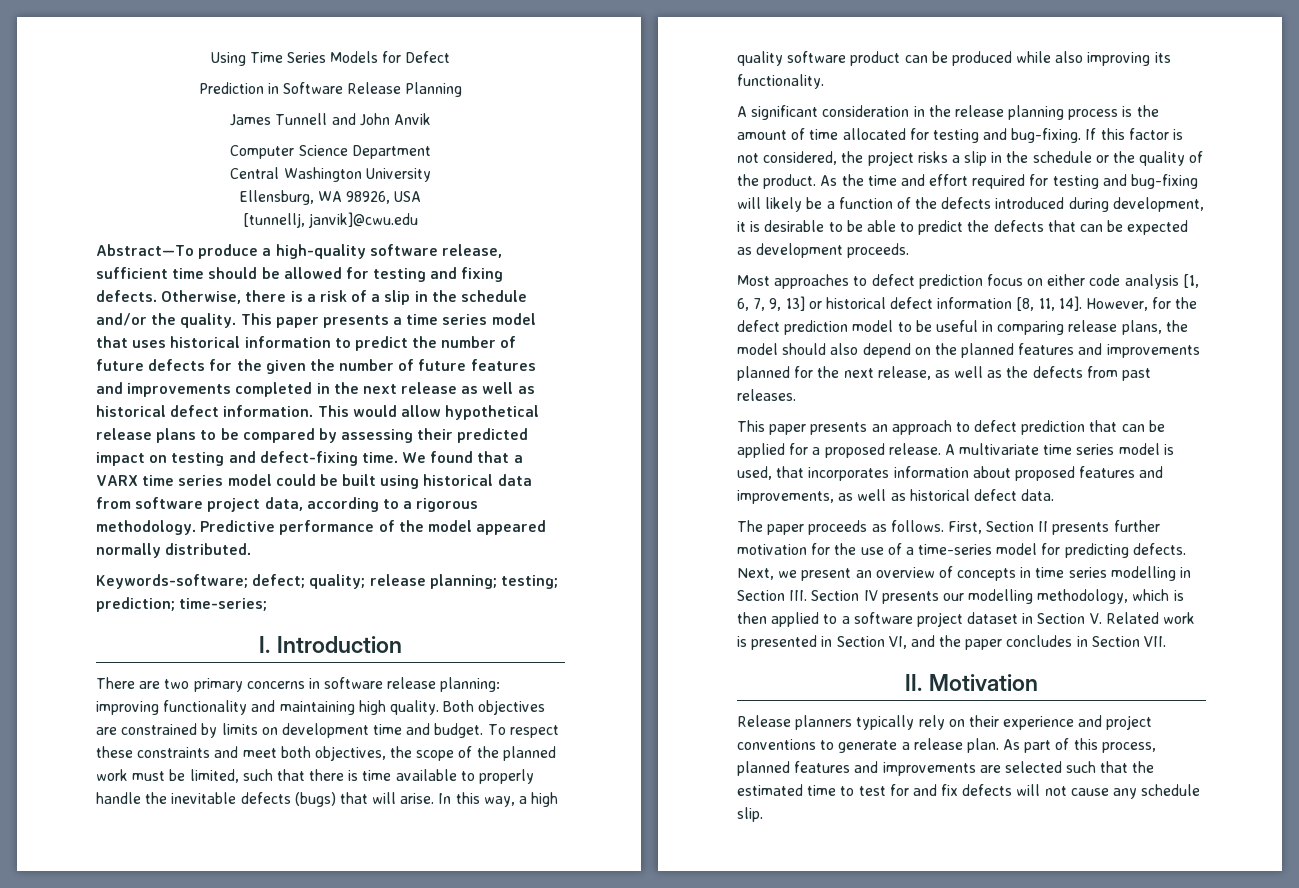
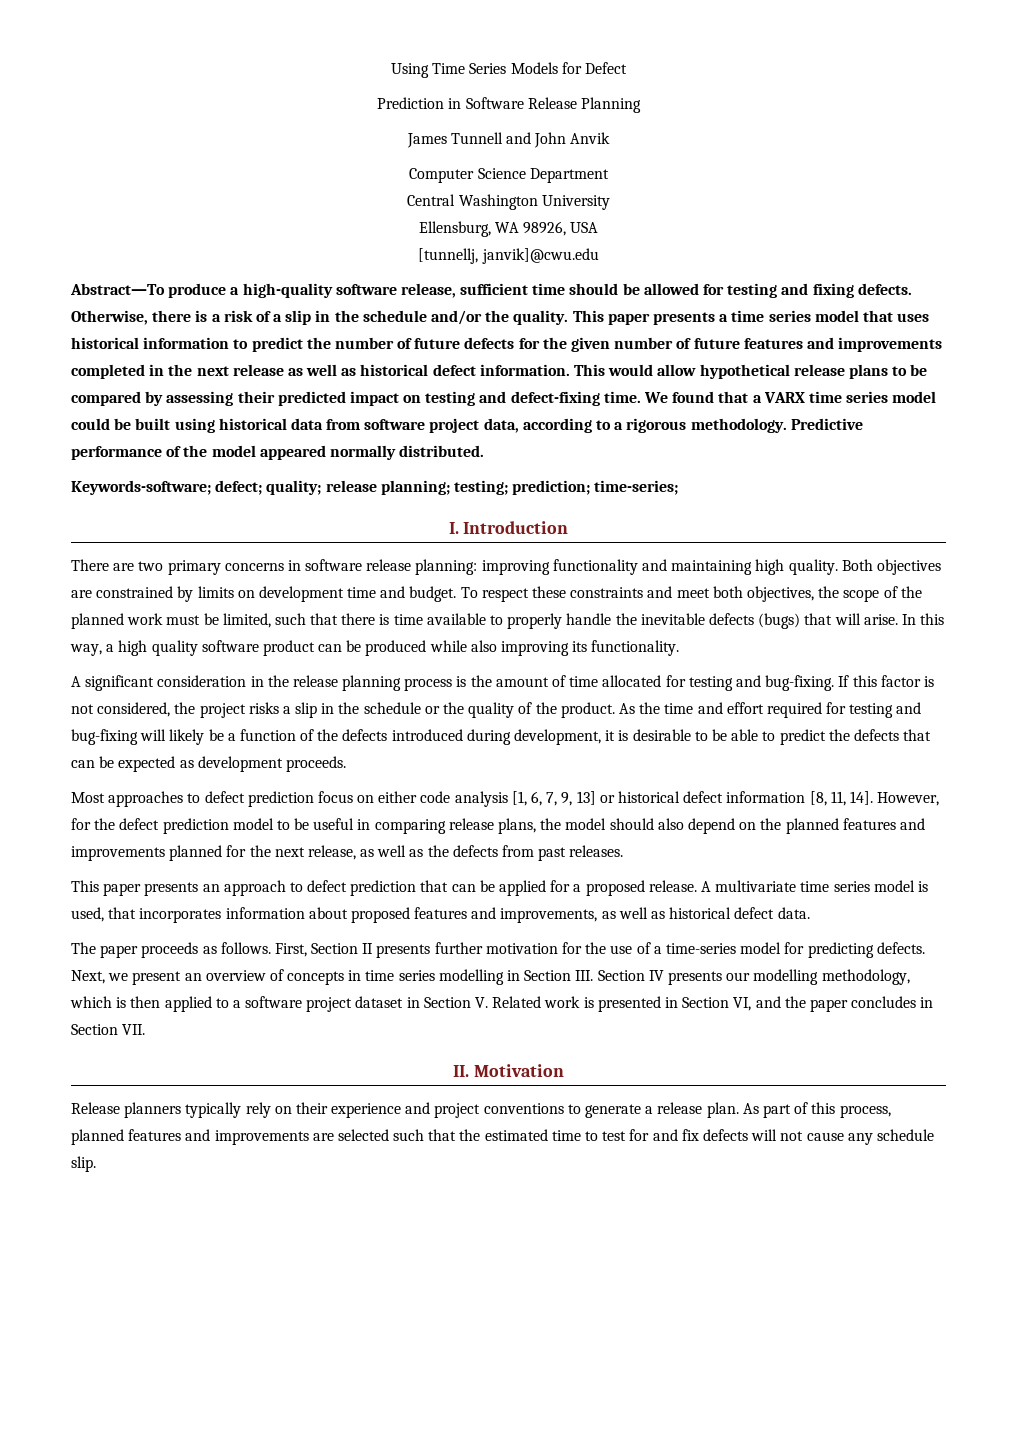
- This paper presents a time series model that uses historical information to predict the number of future defects for the given the number of future features and improvements completed in the next release as well as historical defect information.
+ This paper presents a time series model that uses historical information to predict the number of future defects for the given number of future features and improvements completed in the next release as well as historical defect information.

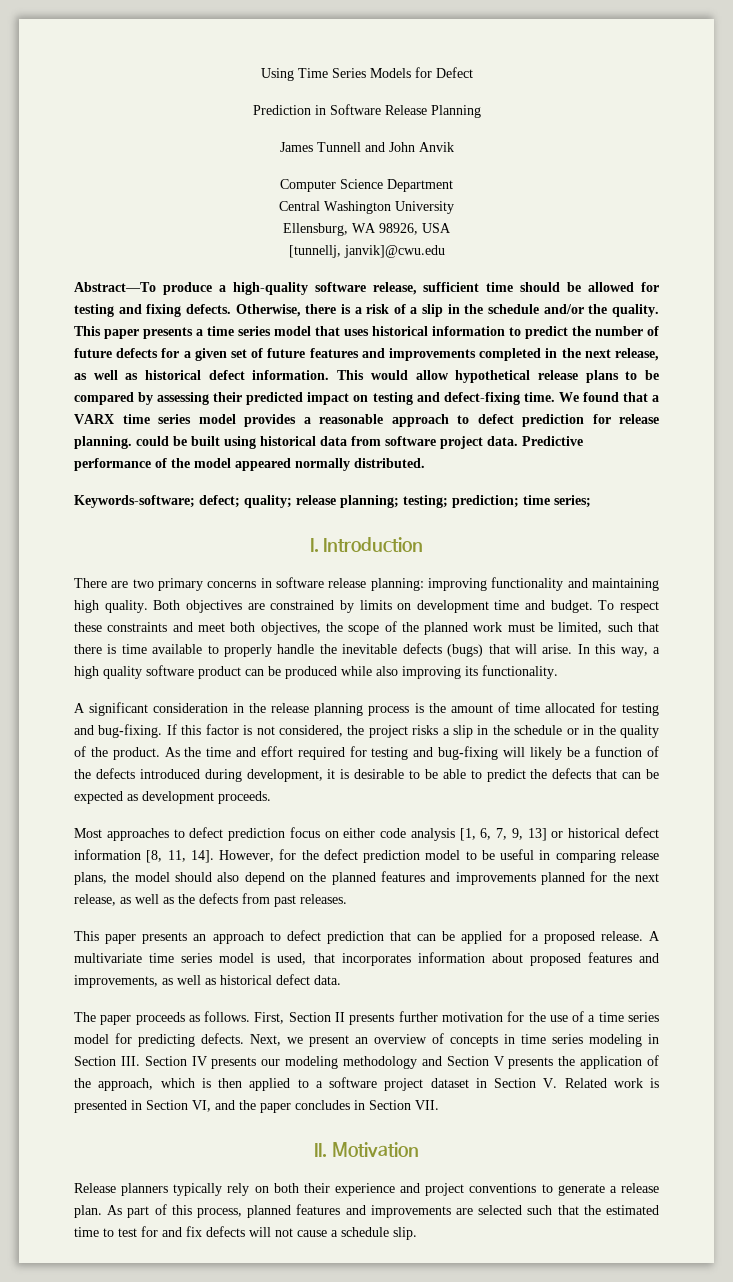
- This paper presents a time series model that uses historical information to predict the number of future defects for the given number of future features and improvements completed in the next release as well as historical defect information.
+ This paper presents a time series model that uses historical information to predict the number of future defects for a given set of future features and improvements completed in the next release, as well as historical defect information.
- We found that a VARX time series model could be built using historical data from software project data, according to a rigorous methodology.
+ We found that a VARX time series model provides a reasonable approach to defect prediction for release planning. could be built using historical data from software project data.
- Keywords-software; defect; quality; release planning; testing; prediction; time-series;
+ Keywords-software; defect; quality; release planning; testing; prediction; time series;
- If this factor is not considered, the project risks a slip in the schedule or the quality of the product.
+ If this factor is not considered, the project risks a slip in the schedule or in the quality of the product.
- First, Section II presents further motivation for the use of a time-series model for predicting defects.
+ First, Section II presents further motivation for the use of a time series model for predicting defects.
- Next, we present an overview of concepts in time series modelling in Section III. Section IV presents our modelling methodology, which is then applied to a software project dataset in Section V. Related work is presented in Section VI, and the paper concludes in Section VII.
+ Next, we present an overview of concepts in time series modeling in Section III. Section IV presents our modeling methodology and Section V presents the application of the approach, which is then applied to a software project dataset in Section V. Related work is presented in Section VI, and the paper concludes in Section VII.
- Release planners typically rely on their experience and project conventions to generate a release plan.
+ Release planners typically rely on both their experience and project conventions to generate a release plan.
- As part of this process, planned features and improvements are selected such that the estimated time to test for and fix defects will not cause any schedule slip.
+ As part of this process, planned features and improvements are selected such that the estimated time to test for and fix defects will not cause a schedule slip.

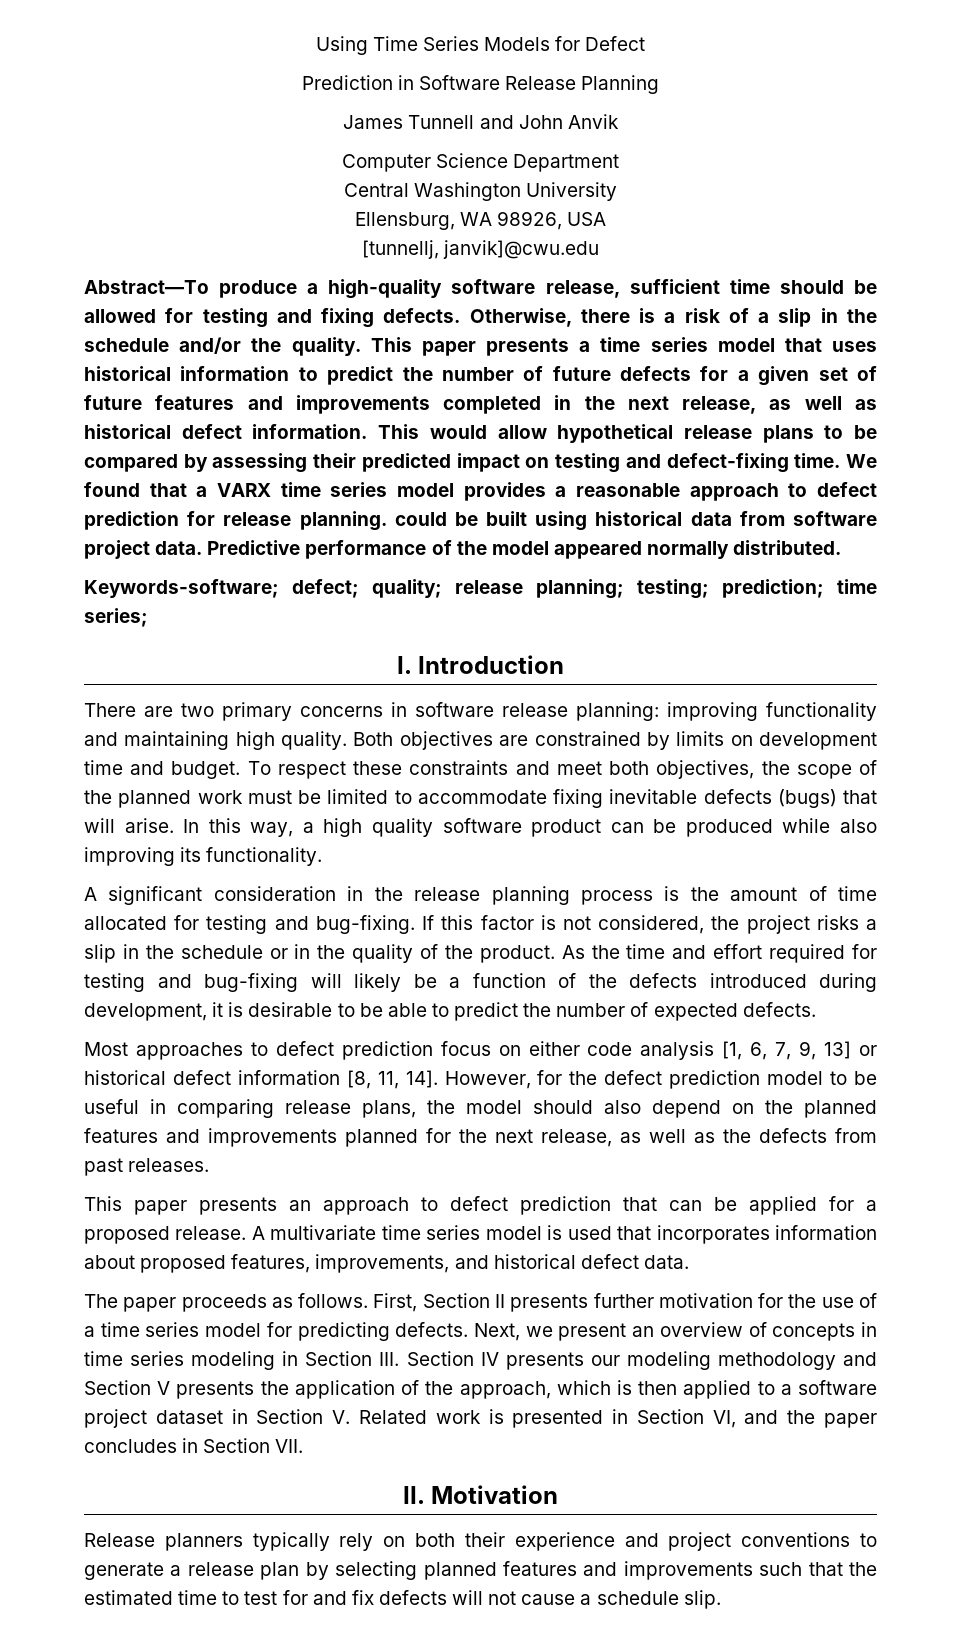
- To respect these constraints and meet both objectives, the scope of the planned work must be limited, such that there is time available to properly handle the inevitable defects (bugs) that will arise.
+ To respect these constraints and meet both objectives, the scope of the planned work must be limited to accommodate fixing inevitable defects (bugs) that will arise.
- As the time and effort required for testing and bug-fixing will likely be a function of the defects introduced during development, it is desirable to be able to predict the defects that can be expected as development proceeds.
+ As the time and effort required for testing and bug-fixing will likely be a function of the defects introduced during development, it is desirable to be able to predict the number of expected defects.
- A multivariate time series model is used, that incorporates information about proposed features and improvements, as well as historical defect data.
+ A multivariate time series model is used that incorporates information about proposed features, improvements, and historical defect data.
- Release planners typically rely on both their experience and project conventions to generate a release plan. As part of this process, planned features and improvements are selected such that the estimated time to test for and fix defects will not cause a schedule slip.
+ Release planners typically rely on both their experience and project conventions to generate a release plan by selecting planned features and improvements such that the estimated time to test for and fix defects will not cause a schedule slip.

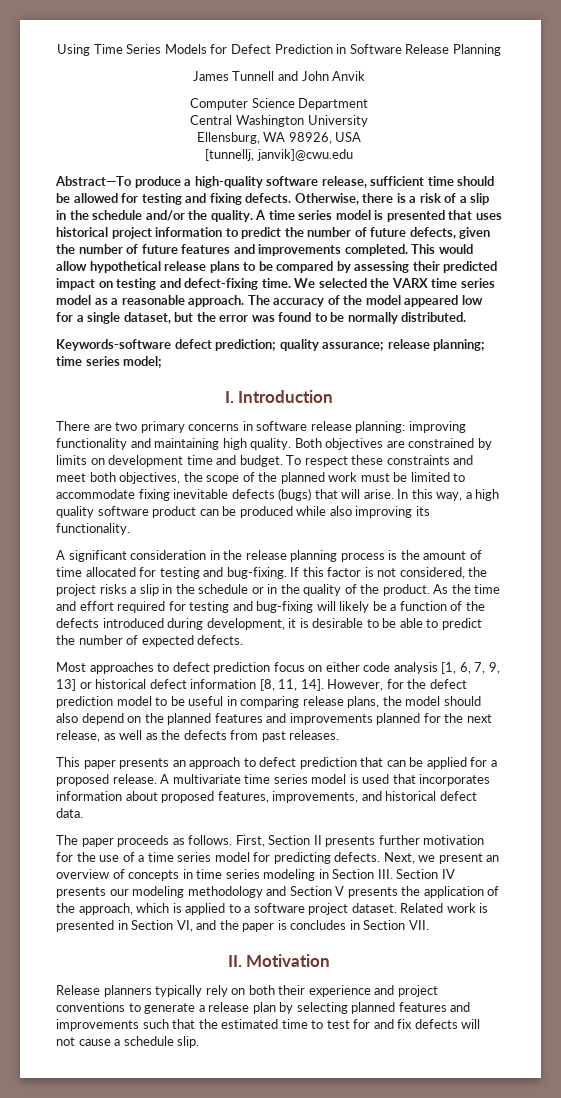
- Using Time Series Models for Defect
- Prediction in Software Release Planning
+ Using Time Series Models for Defect Prediction in Software Release Planning
- This paper presents a time series model that uses historical information to predict the number of future defects for a given set of future features and improvements completed in the next release, as well as historical defect information.
+ A time series model is presented that uses historical project information to predict the number of future defects, given the number of future features and improvements completed.
- We found that a VARX time series model provides a reasonable approach to defect prediction for release planning. could be built using historical data from software project data. Predictive performance of the model appeared normally distributed.
- Keywords-software; defect; quality; release planning; testing; prediction; time series;
+ We selected the VARX time series model as a reasonable approach. The accuracy of the model appeared low for a single dataset, but the error was found to be normally distributed.
+ Keywords-software defect prediction; quality assurance; release planning; time series model;
- Next, we present an overview of concepts in time series modeling in Section III. Section IV presents our modeling methodology and Section V presents the application of the approach, which is then applied to a software project dataset in Section V. Related work is presented in Section VI, and the paper concludes in Section VII.
+ Next, we present an overview of concepts in time series modeling in Section III. Section IV presents our modeling methodology and Section V presents the application of the approach, which is applied to a software project dataset. Related work is presented in Section VI, and the paper is concludes in Section VII.

